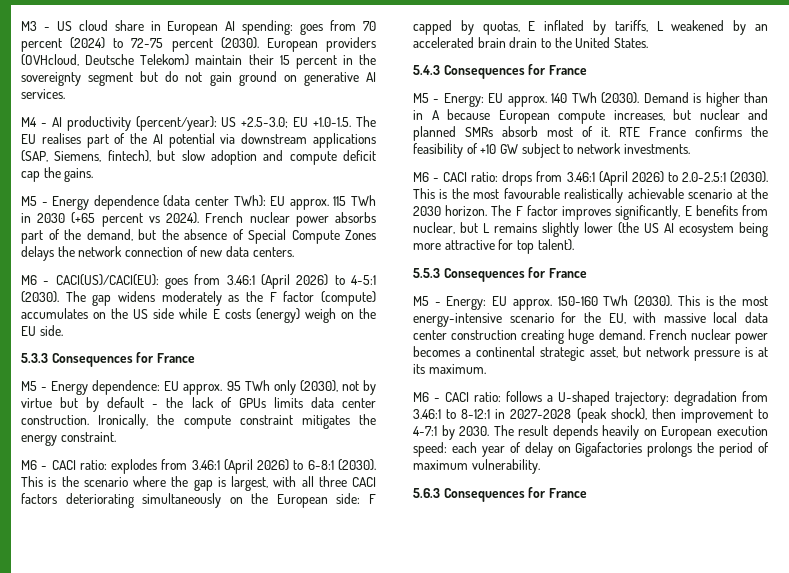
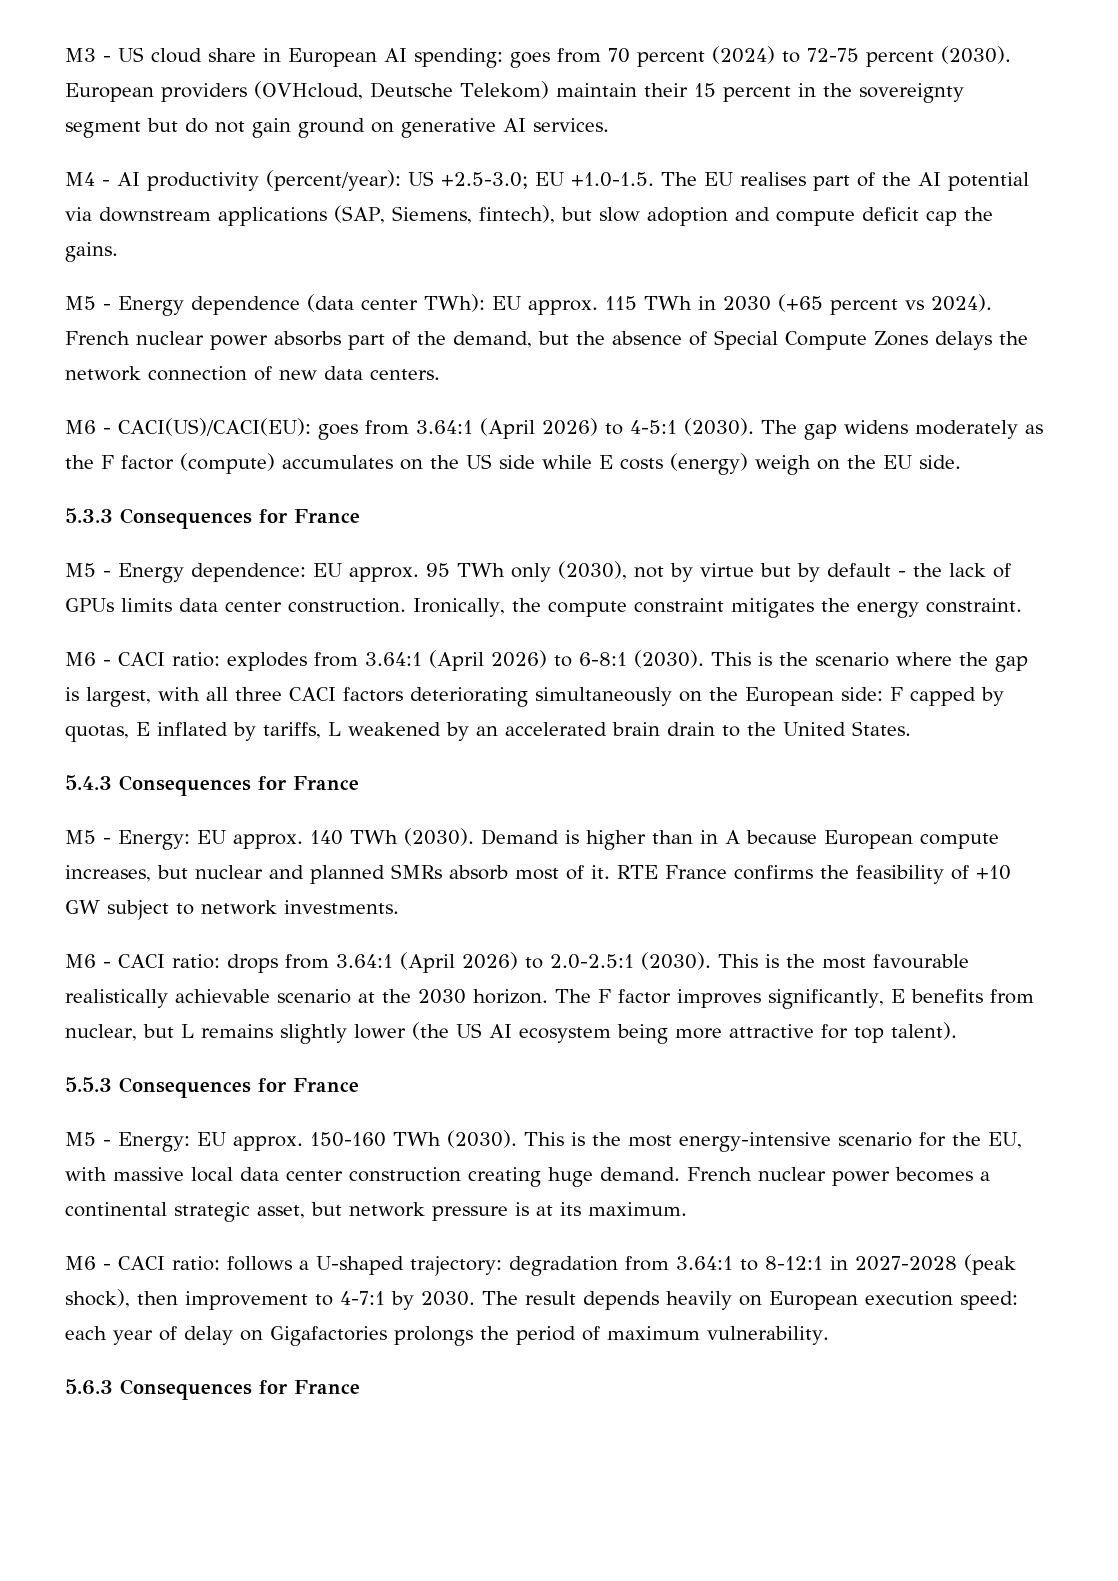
- M6 - CACI(US)/CACI(EU): goes from 3.46:1 (April 2026) to 4-5:1 (2030).
+ M6 - CACI(US)/CACI(EU): goes from 3.64:1 (April 2026) to 4-5:1 (2030).
- M6 - CACI ratio: explodes from 3.46:1 (April 2026) to 6-8:1 (2030).
+ M6 - CACI ratio: explodes from 3.64:1 (April 2026) to 6-8:1 (2030).
- M6 - CACI ratio: drops from 3.46:1 (April 2026) to 2.0-2.5:1 (2030).
+ M6 - CACI ratio: drops from 3.64:1 (April 2026) to 2.0-2.5:1 (2030).
- M6 - CACI ratio: follows a U-shaped trajectory: degradation from 3.46:1 to 8-12:1 in 2027-2028 (peak shock), then improvement to 4-7:1 by 2030.
+ M6 - CACI ratio: follows a U-shaped trajectory: degradation from 3.64:1 to 8-12:1 in 2027-2028 (peak shock), then improvement to 4-7:1 by 2030.

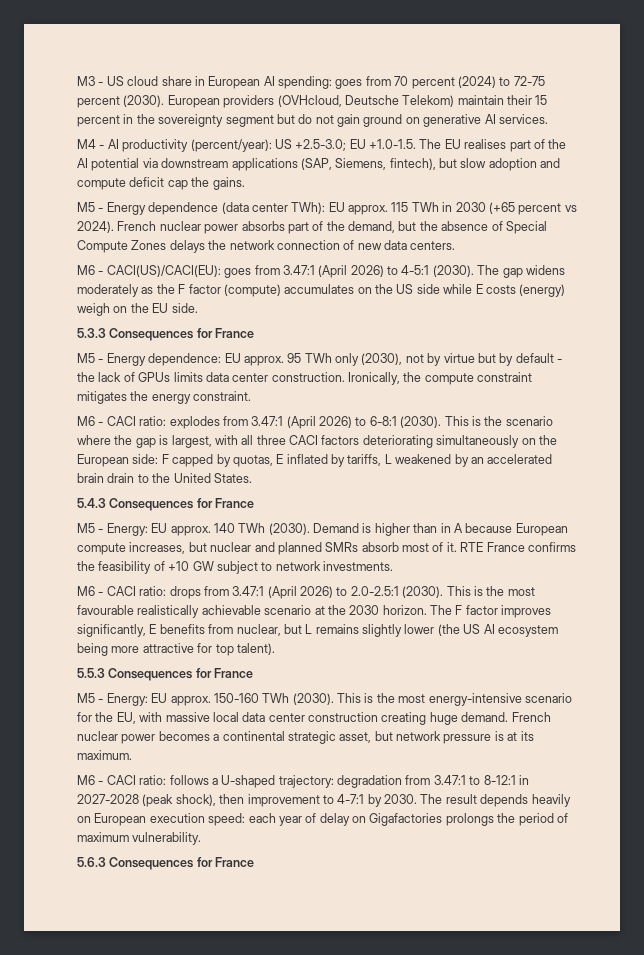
- M6 - CACI(US)/CACI(EU): goes from 3.64:1 (April 2026) to 4-5:1 (2030).
+ M6 - CACI(US)/CACI(EU): goes from 3.47:1 (April 2026) to 4-5:1 (2030).
- M6 - CACI ratio: explodes from 3.64:1 (April 2026) to 6-8:1 (2030).
+ M6 - CACI ratio: explodes from 3.47:1 (April 2026) to 6-8:1 (2030).
- M6 - CACI ratio: drops from 3.64:1 (April 2026) to 2.0-2.5:1 (2030).
+ M6 - CACI ratio: drops from 3.47:1 (April 2026) to 2.0-2.5:1 (2030).
- M6 - CACI ratio: follows a U-shaped trajectory: degradation from 3.64:1 to 8-12:1 in 2027-2028 (peak shock), then improvement to 4-7:1 by 2030.
+ M6 - CACI ratio: follows a U-shaped trajectory: degradation from 3.47:1 to 8-12:1 in 2027-2028 (peak shock), then improvement to 4-7:1 by 2030.

